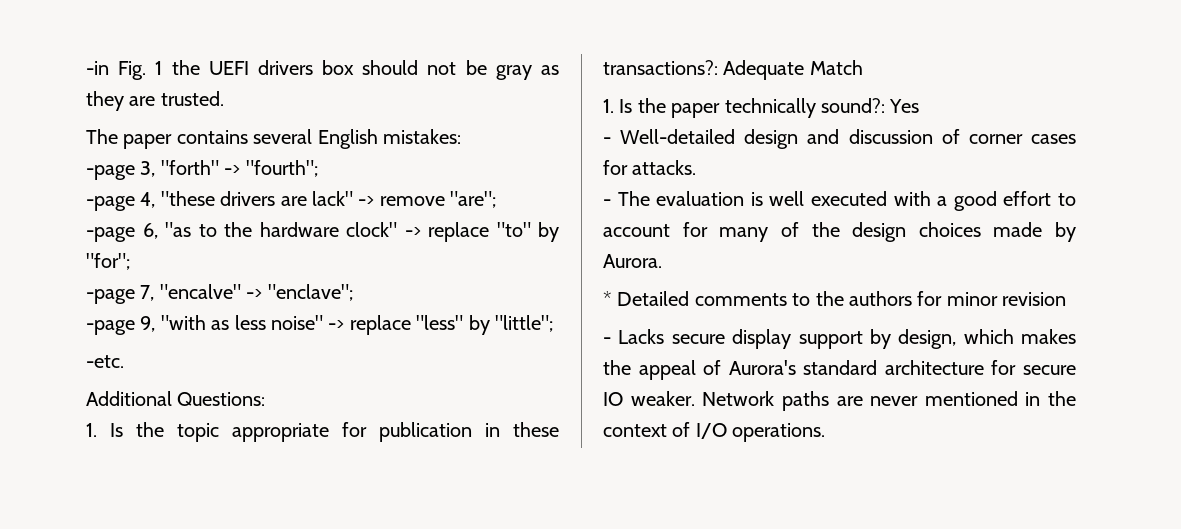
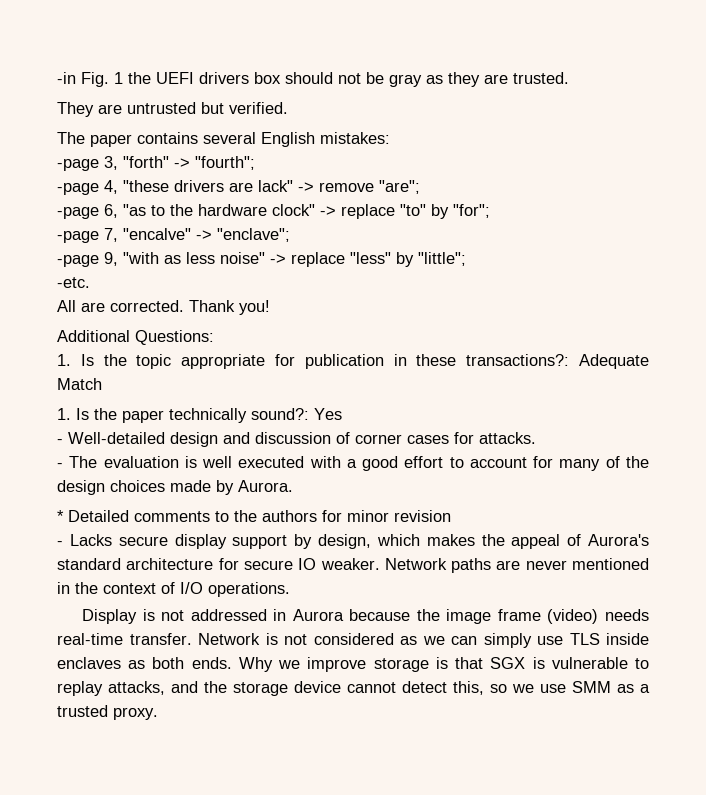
+ They are untrusted but verified.
+ All are corrected. Thank you!
+ Display is not addressed in Aurora because the image frame (video) needs real-time transfer. Network is not considered as we can simply use TLS inside enclaves as both ends. Why we improve storage is that SGX is vulnerable to replay attacks, and the storage device cannot detect this, so we use SMM as a trusted proxy.

